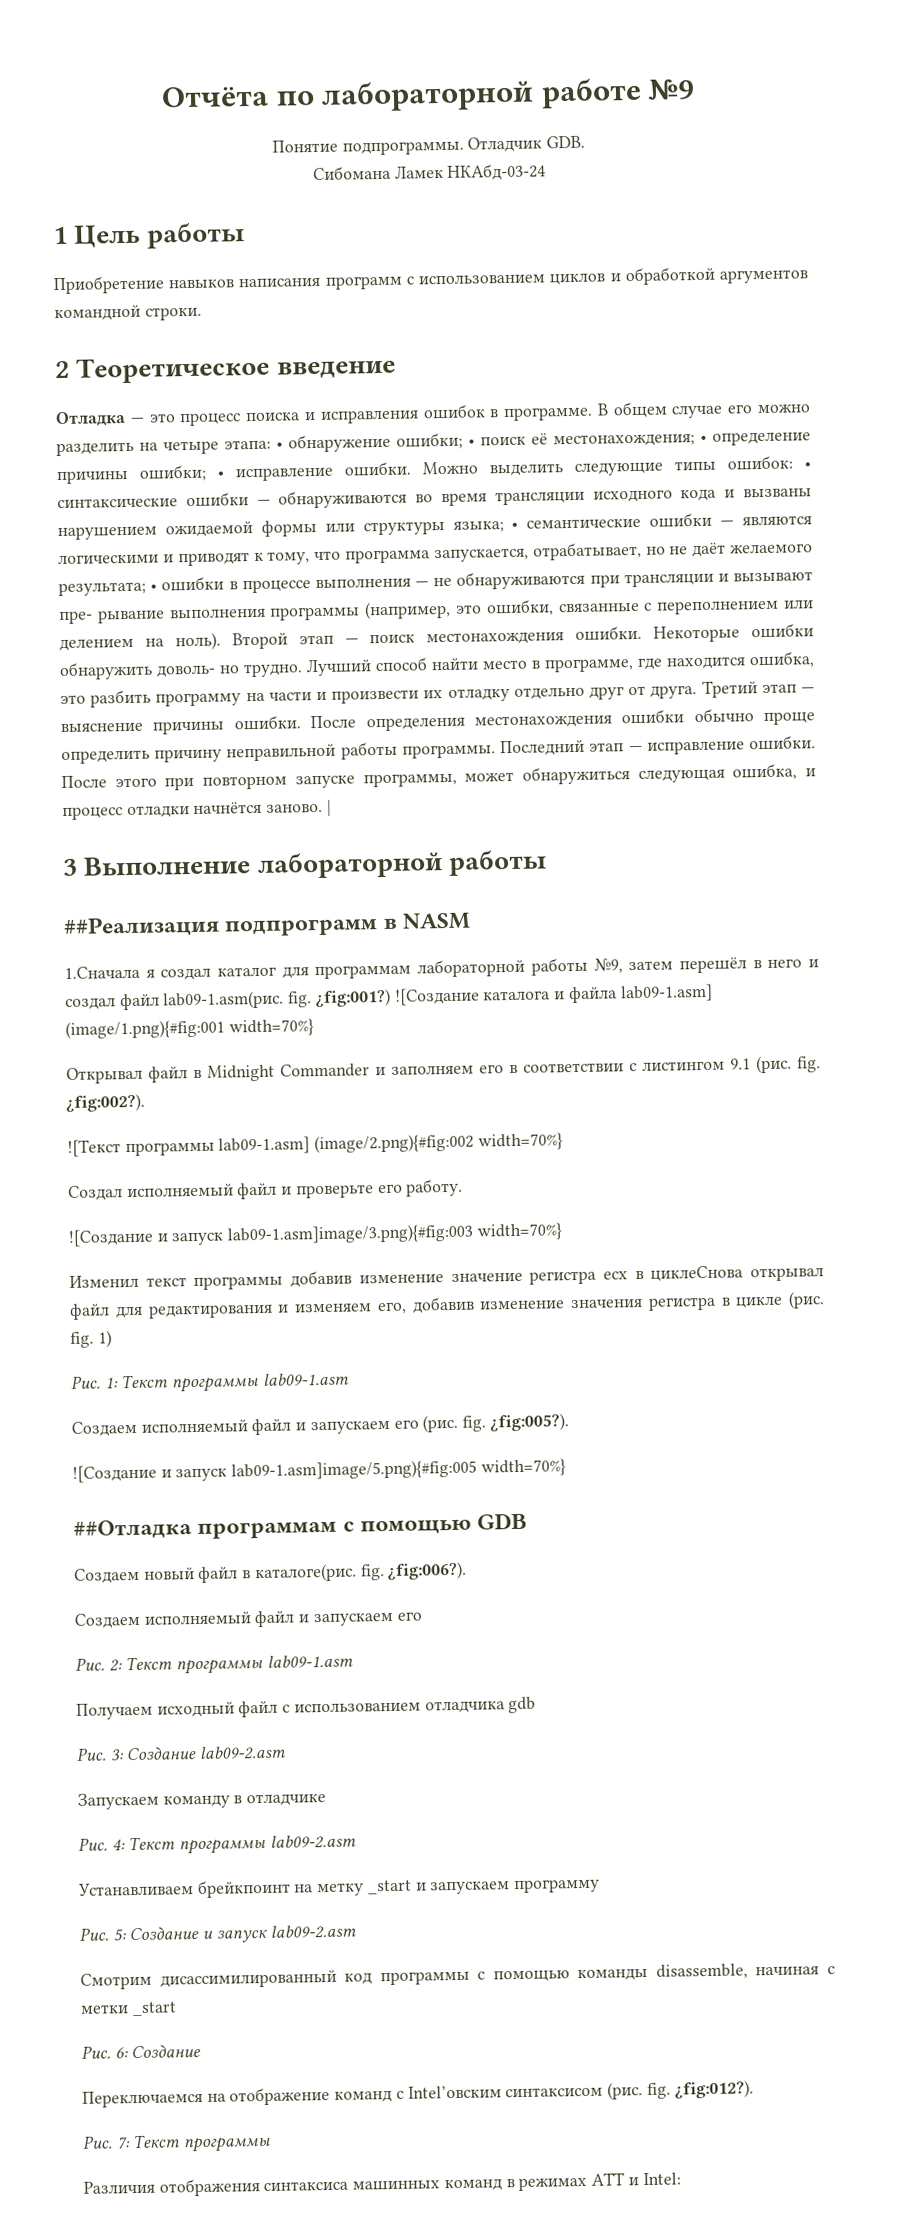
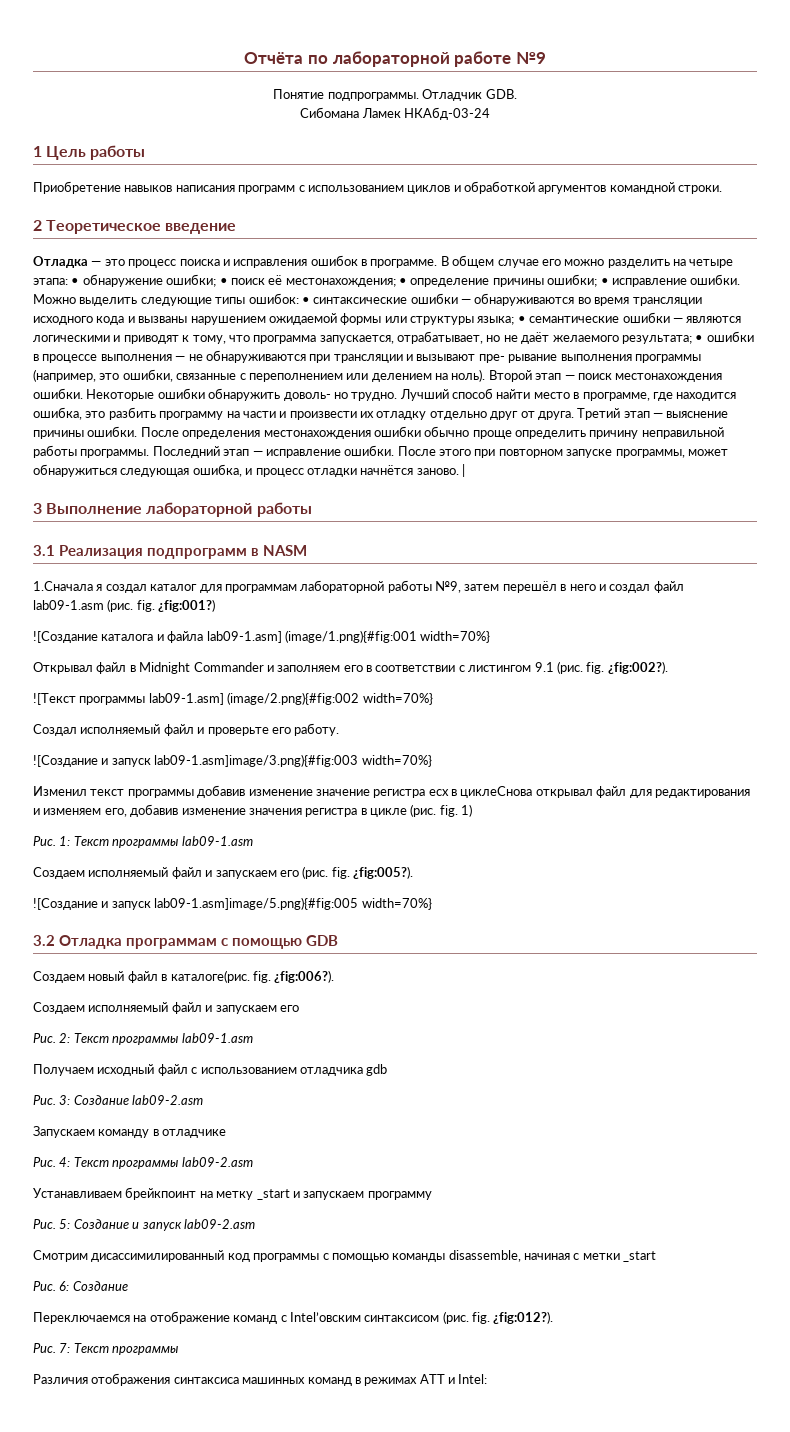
- ##Реализация подпрограмм в NASM
+ 3.1 Реализация подпрограмм в NASM
- 1.Сначала я создал каталог для программам лабораторной работы №9, затем перешёл в него и создал файл lab09-1.asm(рис. fig. ¿fig:001?) ![Создание каталога и файла lab09-1.asm] (image/1.png){#fig:001 width=70%}
+ 1.Сначала я создал каталог для программам лабораторной работы №9, затем перешёл в него и создал файл lab09-1.asm (рис. fig. ¿fig:001?)
+ ![Создание каталога и файла lab09-1.asm] (image/1.png){#fig:001 width=70%}
- ##Отладка программам с помощью GDB
+ 3.2 Отладка программам с помощью GDB

